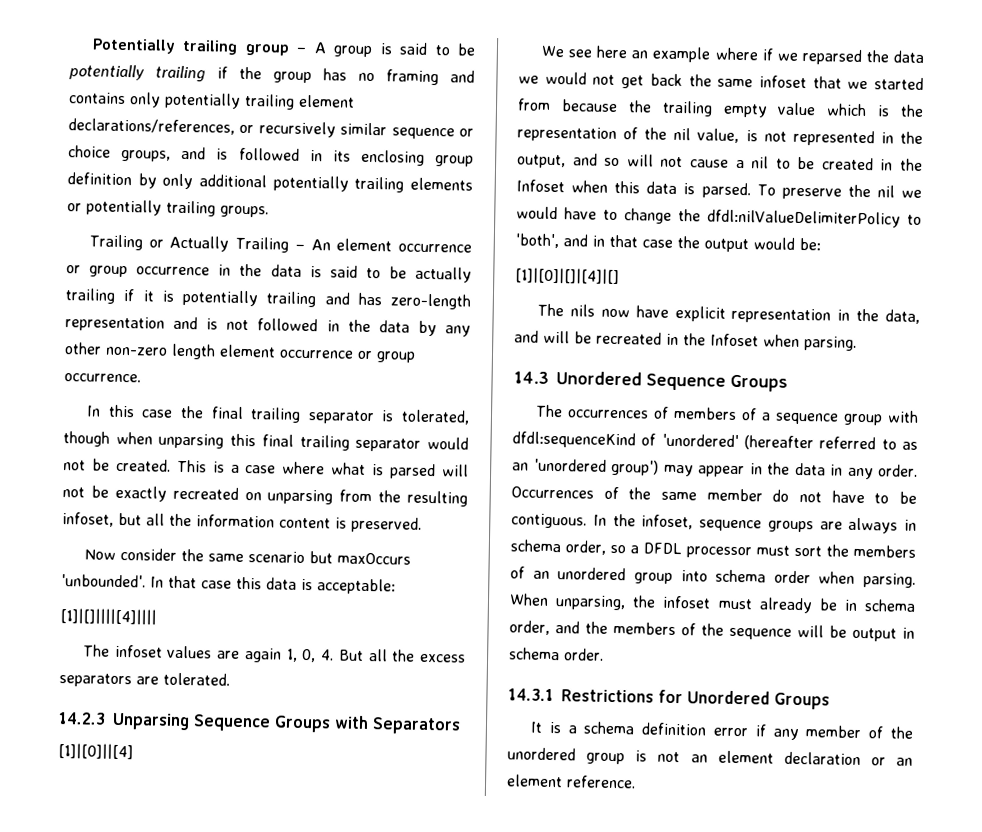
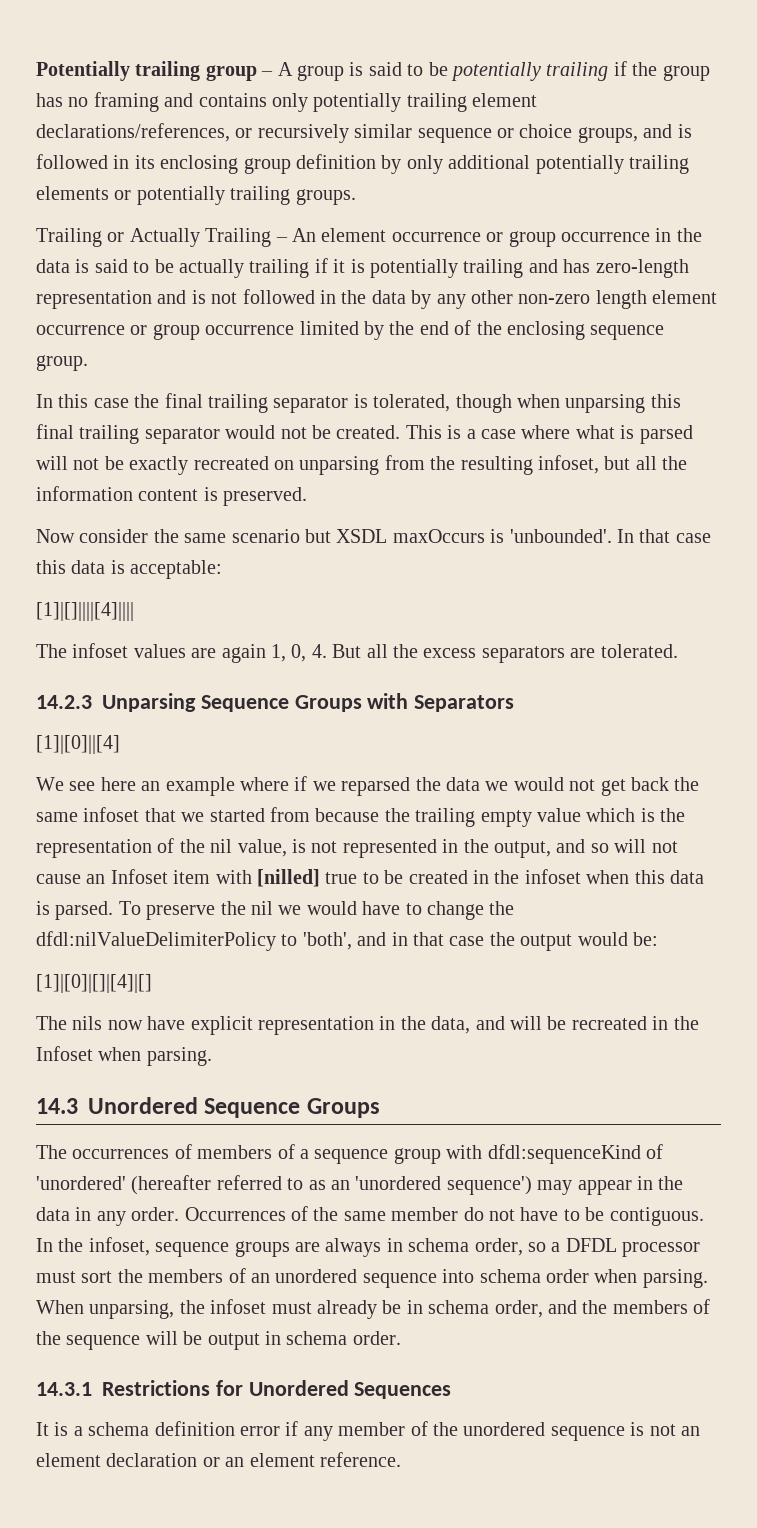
- Trailing or Actually Trailing – An element occurrence or group occurrence in the data is said to be actually trailing if it is potentially trailing and has zero-length representation and is not followed in the data by any other non-zero length element occurrence or group occurrence.
+ Trailing or Actually Trailing – An element occurrence or group occurrence in the data is said to be actually trailing if it is potentially trailing and has zero-length representation and is not followed in the data by any other non-zero length element occurrence or group occurrence limited by the end of the enclosing sequence group.
- Now consider the same scenario but maxOccurs 'unbounded'.
+ Now consider the same scenario but XSDL maxOccurs is 'unbounded'.
- We see here an example where if we reparsed the data we would not get back the same infoset that we started from because the trailing empty value which is the representation of the nil value, is not represented in the output, and so will not cause a nil to be created in the Infoset when this data is parsed.
+ We see here an example where if we reparsed the data we would not get back the same infoset that we started from because the trailing empty value which is the representation of the nil value, is not represented in the output, and so will not cause an Infoset item with [nilled] true to be created in the infoset when this data is parsed.
- The occurrences of members of a sequence group with dfdl:sequenceKind of 'unordered' (hereafter referred to as an 'unordered group') may appear in the data in any order.
+ The occurrences of members of a sequence group with dfdl:sequenceKind of 'unordered' (hereafter referred to as an 'unordered sequence') may appear in the data in any order.
- In the infoset, sequence groups are always in schema order, so a DFDL processor must sort the members of an unordered group into schema order when parsing.
+ In the infoset, sequence groups are always in schema order, so a DFDL processor must sort the members of an unordered sequence into schema order when parsing.
- 14.3.1 Restrictions for Unordered Groups
+ 14.3.1 Restrictions for Unordered Sequences
- It is a schema definition error if any member of the unordered group is not an element declaration or an element reference.
+ It is a schema definition error if any member of the unordered sequence is not an element declaration or an element reference.

